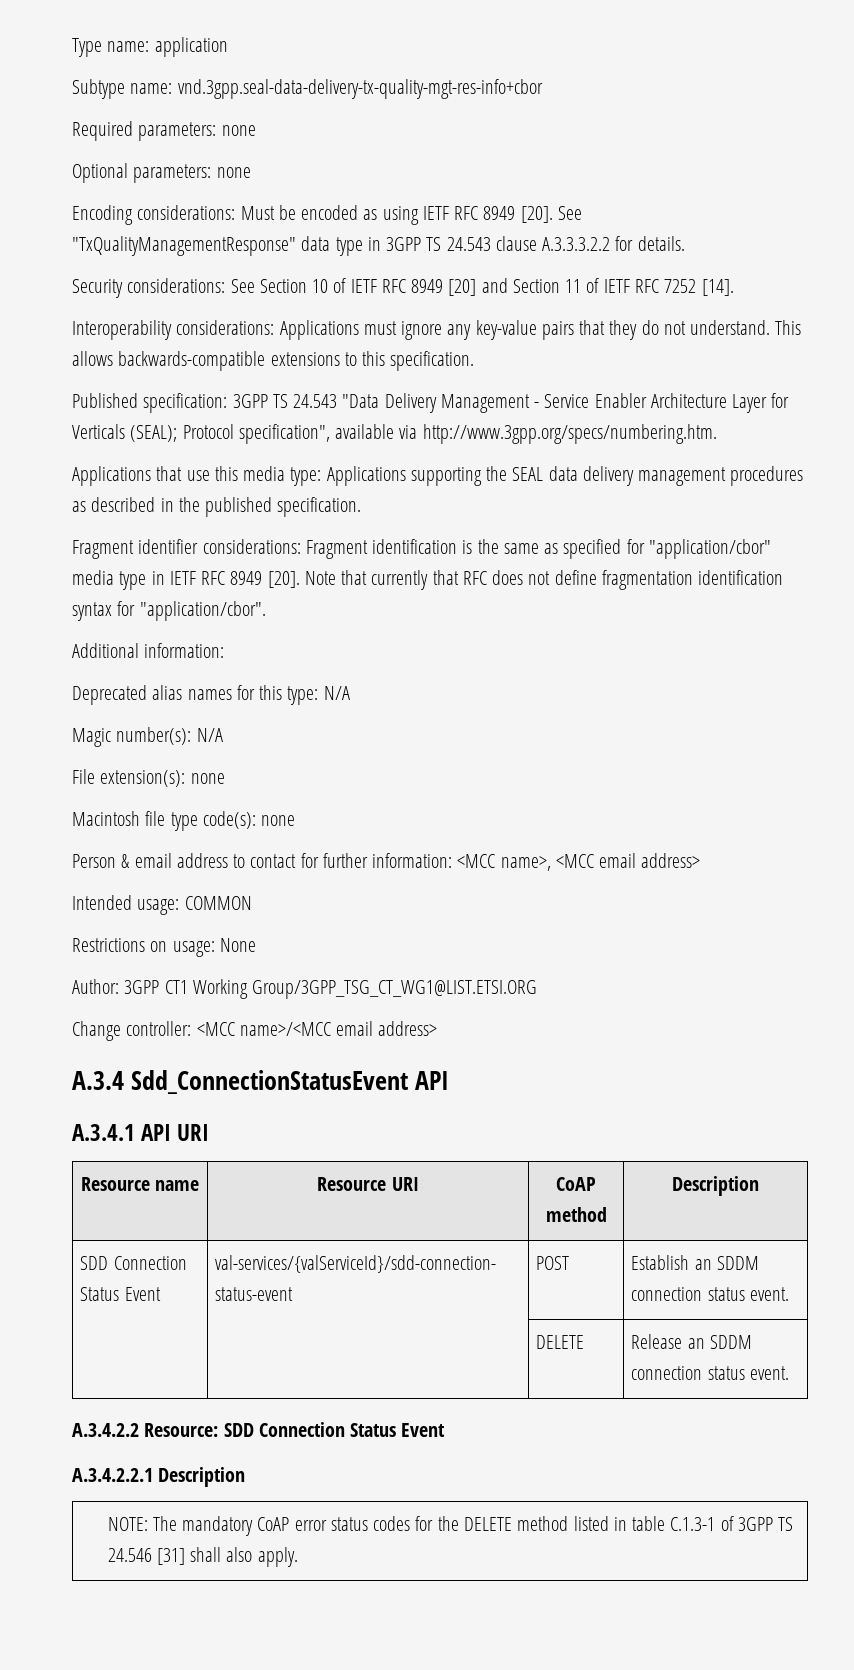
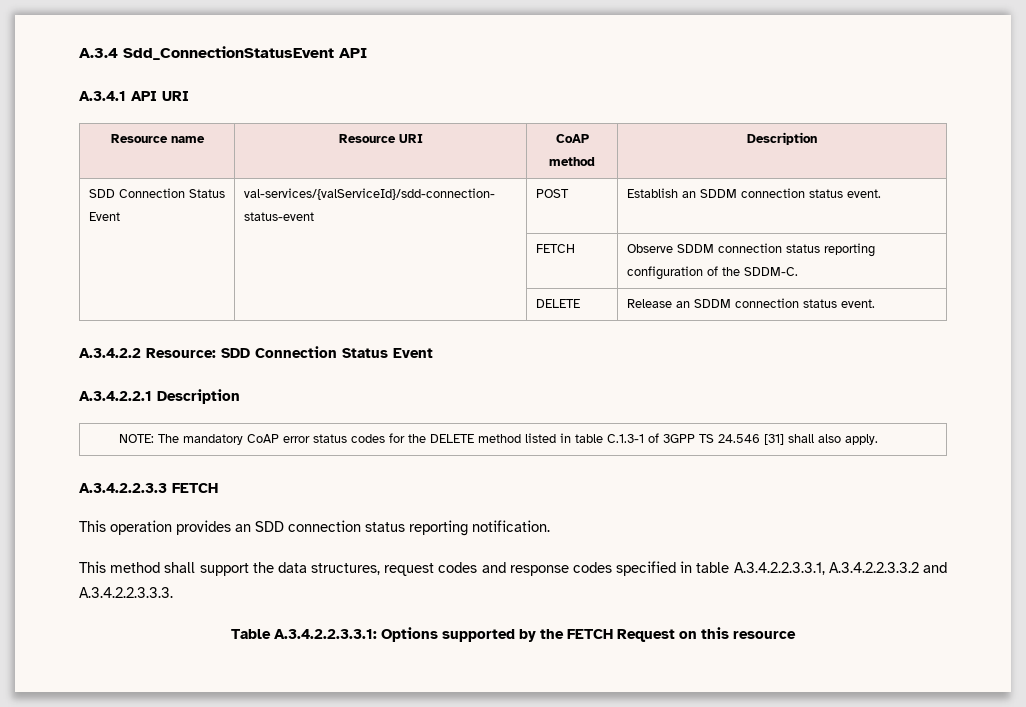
- Type name: application
- Subtype name: vnd.3gpp.seal-data-delivery-tx-quality-mgt-res-info+cbor
- Required parameters: none
- Optional parameters: none
- Encoding considerations: Must be encoded as using IETF RFC 8949 [20]. See "TxQualityManagementResponse" data type in 3GPP TS 24.543 clause A.3.3.3.2.2 for details.
- Security considerations: See Section 10 of IETF RFC 8949 [20] and Section 11 of IETF RFC 7252 [14].
- Interoperability considerations: Applications must ignore any key-value pairs that they do not understand. This allows backwards-compatible extensions to this specification.
- Published specification: 3GPP TS 24.543 "Data Delivery Management - Service Enabler Architecture Layer for Verticals (SEAL); Protocol specification", available via http://www.3gpp.org/specs/numbering.htm.
- Applications that use this media type: Applications supporting the SEAL data delivery management procedures as described in the published specification.
- Fragment identifier considerations: Fragment identification is the same as specified for "application/cbor" media type in IETF RFC 8949 [20]. Note that currently that RFC does not define fragmentation identification syntax for "application/cbor".
- Additional information:
- Deprecated alias names for this type: N/A
- Magic number(s): N/A
- File extension(s): none
- Macintosh file type code(s): none
- Person & email address to contact for further information: <MCC name>, <MCC email address>
- Intended usage: COMMON
- Restrictions on usage: None
- Author: 3GPP CT1 Working Group/3GPP_TSG_CT_WG1@LIST.ETSI.ORG
- Change controller: <MCC name>/<MCC email address>
+ | | FETCH | Observe SDDM connection status reporting configuration of the SDDM-C.
+ A.3.4.2.2.3.3 FETCH
+ This operation provides an SDD connection status reporting notification.
+ This method shall support the data structures, request codes and response codes specified in table A.3.4.2.2.3.3.1, A.3.4.2.2.3.3.2 and A.3.4.2.2.3.3.3.
+ Table A.3.4.2.2.3.3.1: Options supported by the FETCH Request on this resource

